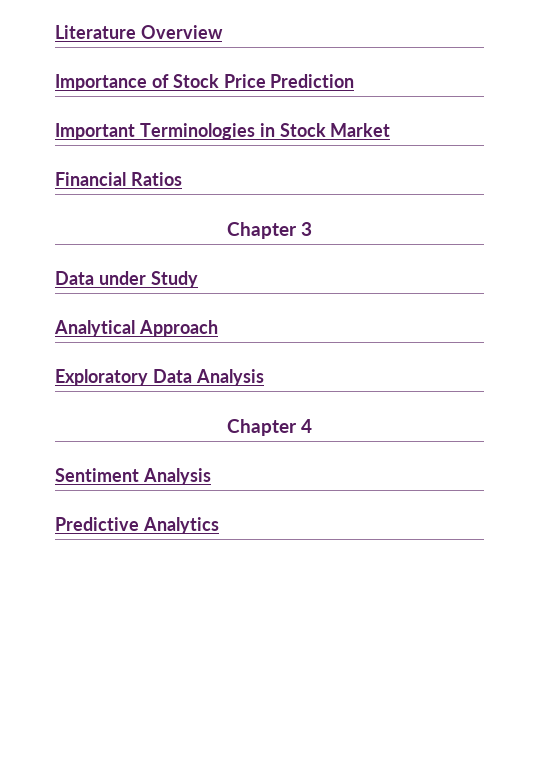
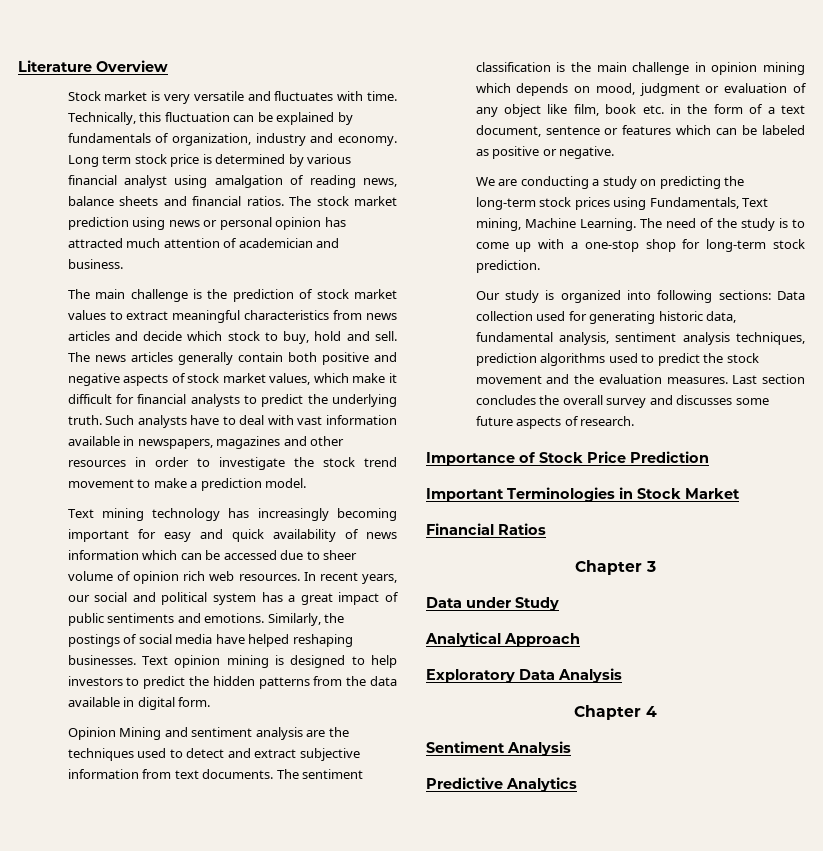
+ Stock market is very versatile and fluctuates with time. Technically, this fluctuation can be explained by fundamentals of organization, industry and economy. Long term stock price is determined by various financial analyst using amalgation of reading news, balance sheets and financial ratios. The stock market prediction using news or personal opinion has attracted much attention of academician and business.
+ The main challenge is the prediction of stock market values to extract meaningful characteristics from news articles and decide which stock to buy, hold and sell. The news articles generally contain both positive and negative aspects of stock market values, which make it difficult for financial analysts to predict the underlying truth. Such analysts have to deal with vast information available in newspapers, magazines and other resources in order to investigate the stock trend movement to make a prediction model.
+ Text mining technology has increasingly becoming important for easy and quick availability of news information which can be accessed due to sheer volume of opinion rich web resources. In recent years, our social and political system has a great impact of public sentiments and emotions. Similarly, the postings of social media have helped reshaping businesses. Text opinion mining is designed to help investors to predict the hidden patterns from the data available in digital form.
+ Opinion Mining and sentiment analysis are the techniques used to detect and extract subjective information from text documents. The sentiment classification is the main challenge in opinion mining which depends on mood, judgment or evaluation of any object like film, book etc. in the form of a text document, sentence or features which can be labeled as positive or negative.
+ We are conducting a study on predicting the long-term stock prices using Fundamentals, Text mining, Machine Learning. The need of the study is to come up with a one-stop shop for long-term stock prediction.
+ Our study is organized into following sections: Data collection used for generating historic data, fundamental analysis, sentiment analysis techniques, prediction algorithms used to predict the stock movement and the evaluation measures. Last section concludes the overall survey and discusses some future aspects of research.

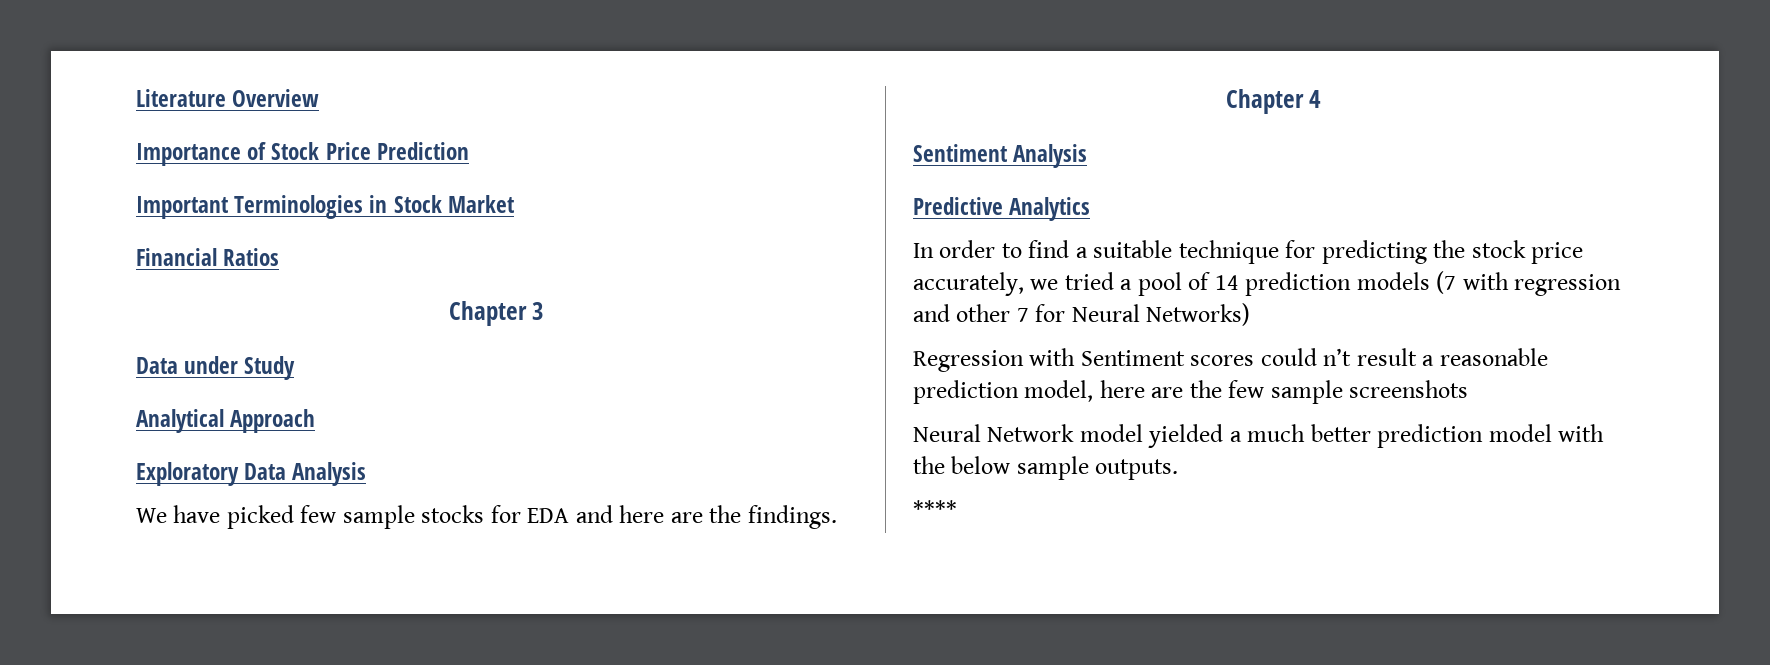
- Stock market is very versatile and fluctuates with time. Technically, this fluctuation can be explained by fundamentals of organization, industry and economy. Long term stock price is determined by various financial analyst using amalgation of reading news, balance sheets and financial ratios. The stock market prediction using news or personal opinion has attracted much attention of academician and business.
- The main challenge is the prediction of stock market values to extract meaningful characteristics from news articles and decide which stock to buy, hold and sell. The news articles generally contain both positive and negative aspects of stock market values, which make it difficult for financial analysts to predict the underlying truth. Such analysts have to deal with vast information available in newspapers, magazines and other resources in order to investigate the stock trend movement to make a prediction model.
- Text mining technology has increasingly becoming important for easy and quick availability of news information which can be accessed due to sheer volume of opinion rich web resources. In recent years, our social and political system has a great impact of public sentiments and emotions. Similarly, the postings of social media have helped reshaping businesses. Text opinion mining is designed to help investors to predict the hidden patterns from the data available in digital form.
- Opinion Mining and sentiment analysis are the techniques used to detect and extract subjective information from text documents. The sentiment classification is the main challenge in opinion mining which depends on mood, judgment or evaluation of any object like film, book etc. in the form of a text document, sentence or features which can be labeled as positive or negative.
- We are conducting a study on predicting the long-term stock prices using Fundamentals, Text mining, Machine Learning. The need of the study is to come up with a one-stop shop for long-term stock prediction.
- Our study is organized into following sections: Data collection used for generating historic data, fundamental analysis, sentiment analysis techniques, prediction algorithms used to predict the stock movement and the evaluation measures. Last section concludes the overall survey and discusses some future aspects of research.
+ We have picked few sample stocks for EDA and here are the findings.
+ In order to find a suitable technique for predicting the stock price accurately, we tried a pool of 14 prediction models (7 with regression and other 7 for Neural Networks)
+ Regression with Sentiment scores could n’t result a reasonable prediction model, here are the few sample screenshots
+ Neural Network model yielded a much better prediction model with the below sample outputs.
+ ****

